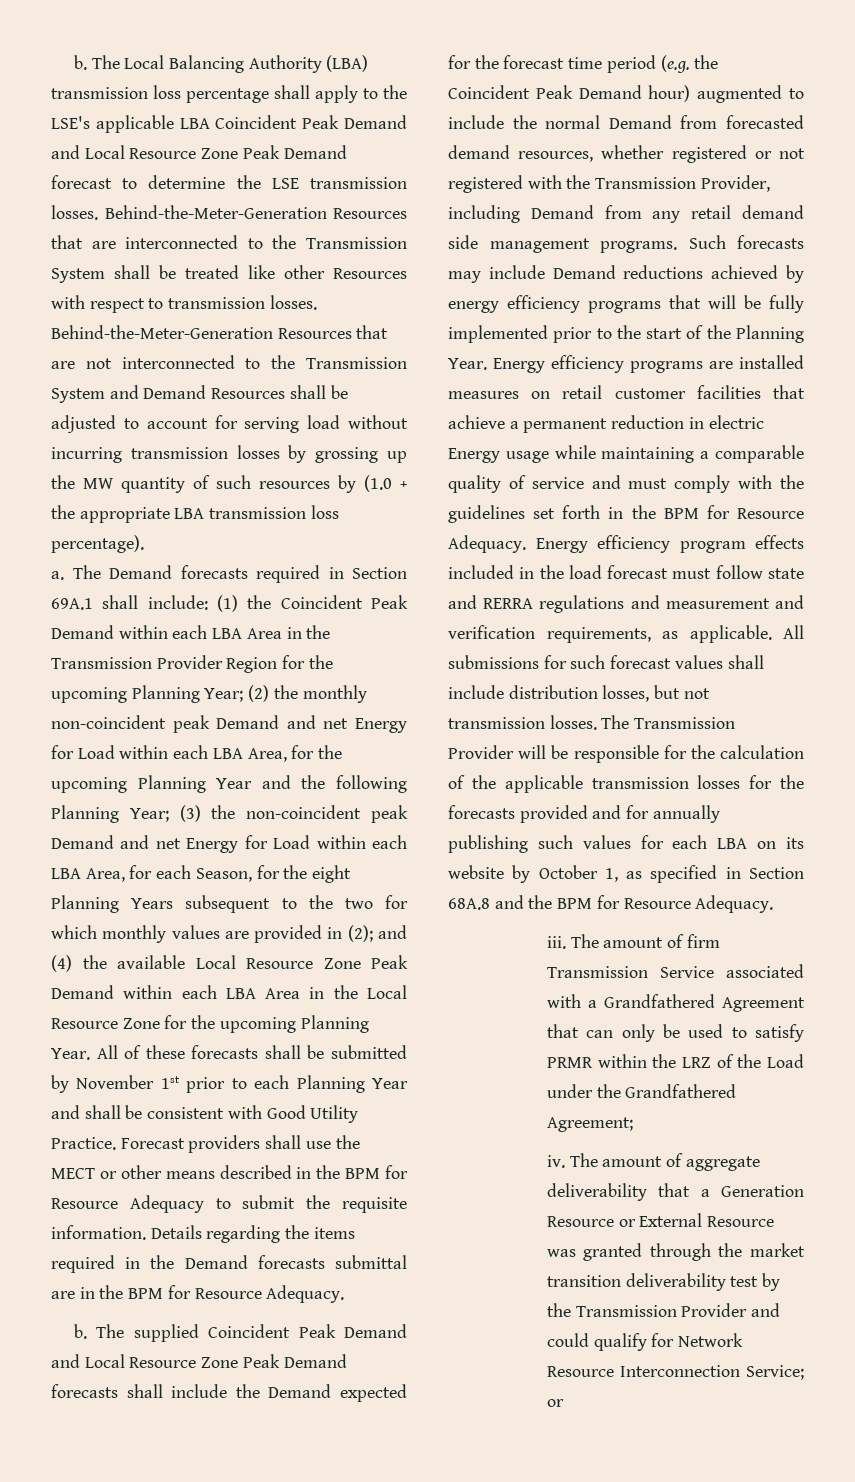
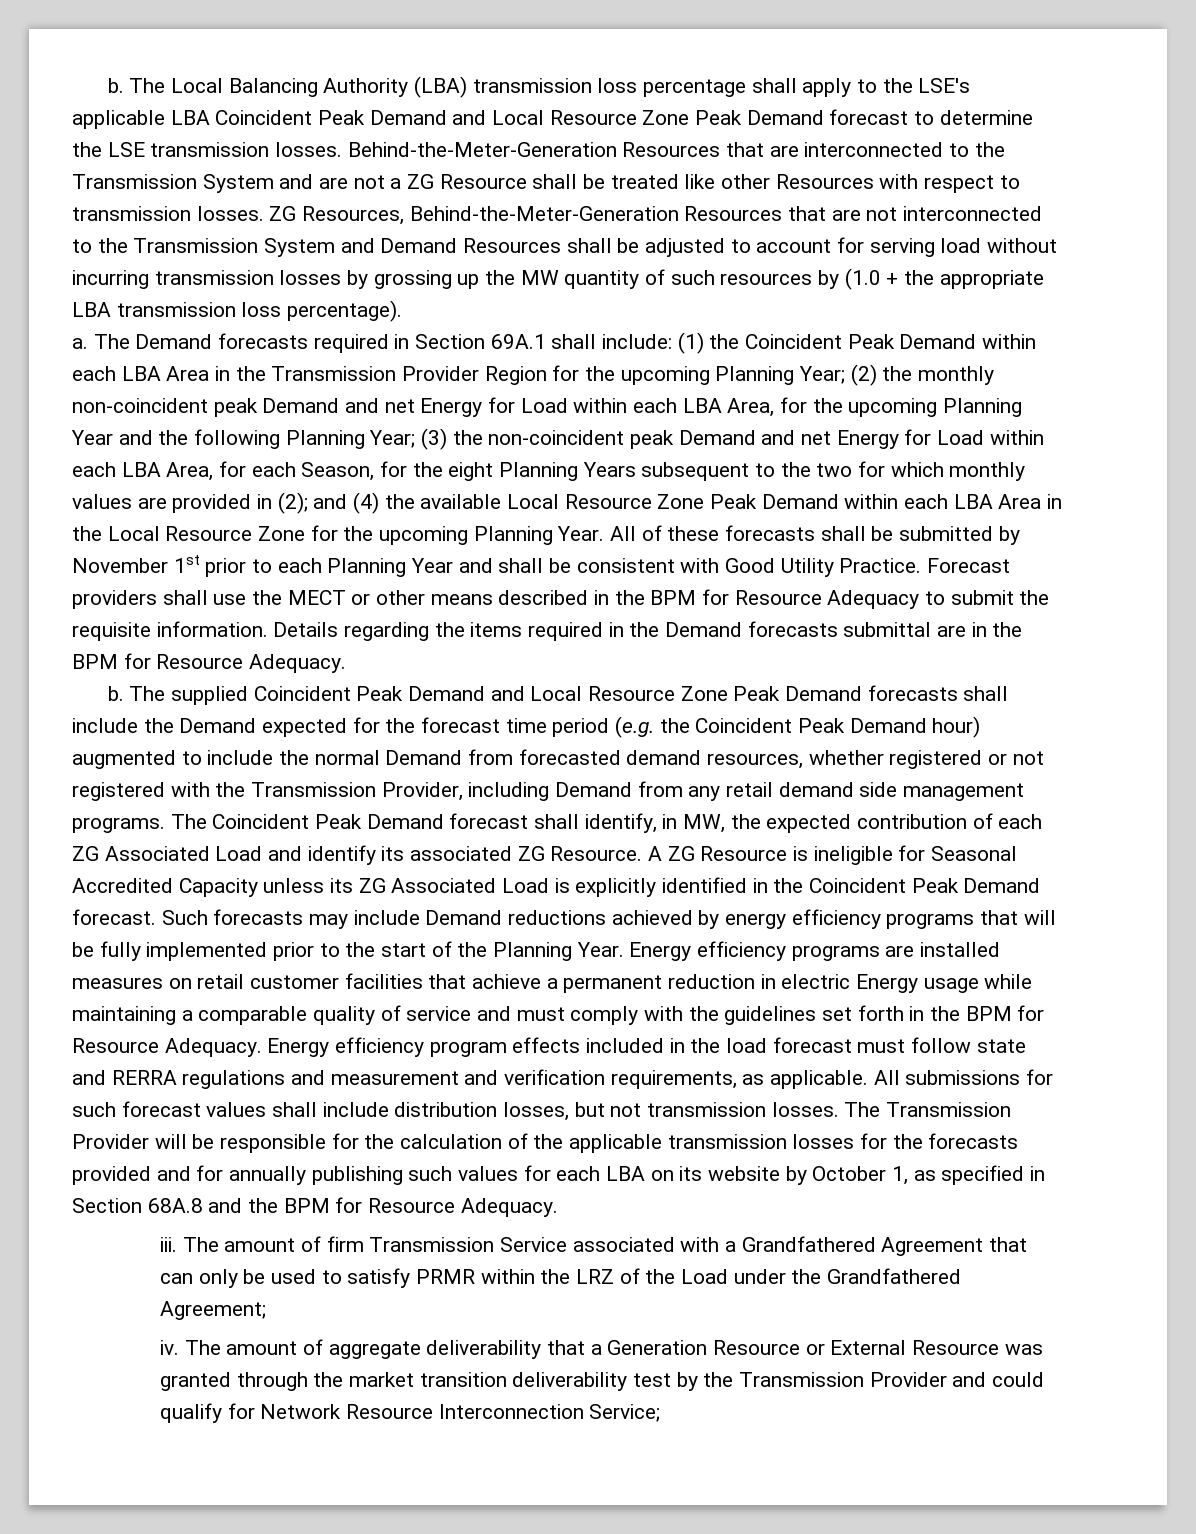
- Behind-the-Meter-Generation Resources that are interconnected to the Transmission System shall be treated like other Resources with respect to transmission losses.
+ Behind-the-Meter-Generation Resources that are interconnected to the Transmission System and are not a ZG Resource shall be treated like other Resources with respect to transmission losses.
- Behind-the-Meter-Generation Resources that are not interconnected to the Transmission System and Demand Resources shall be adjusted to account for serving load without incurring transmission losses by grossing up the MW quantity of such resources by (1.0 + the appropriate LBA transmission loss percentage).
+ ZG Resources, Behind-the-Meter-Generation Resources that are not interconnected to the Transmission System and Demand Resources shall be adjusted to account for serving load without incurring transmission losses by grossing up the MW quantity of such resources by (1.0 + the appropriate LBA transmission loss percentage).
+ The Coincident Peak Demand forecast shall identify, in MW, the expected contribution of each ZG Associated Load and identify its associated ZG Resource. A ZG Resource is ineligible for Seasonal Accredited Capacity unless its ZG Associated Load is explicitly identified in the Coincident Peak Demand forecast.
- The amount of aggregate deliverability that a Generation Resource or External Resource was granted through the market transition deliverability test by the Transmission Provider and could qualify for Network Resource Interconnection Service; or
+ The amount of aggregate deliverability that a Generation Resource or External Resource was granted through the market transition deliverability test by the Transmission Provider and could qualify for Network Resource Interconnection Service;

